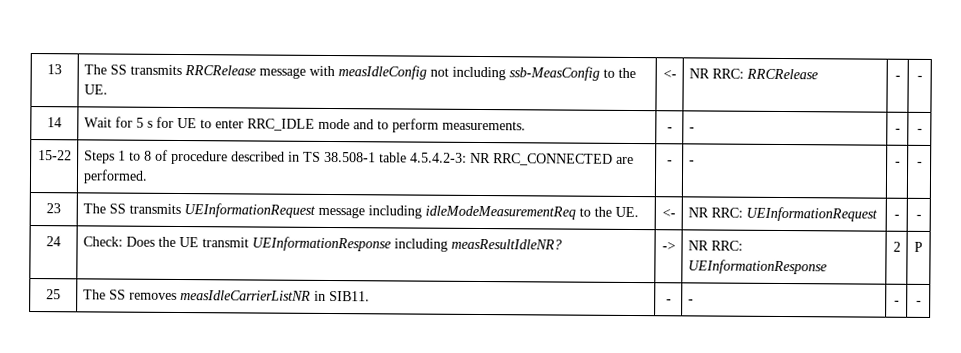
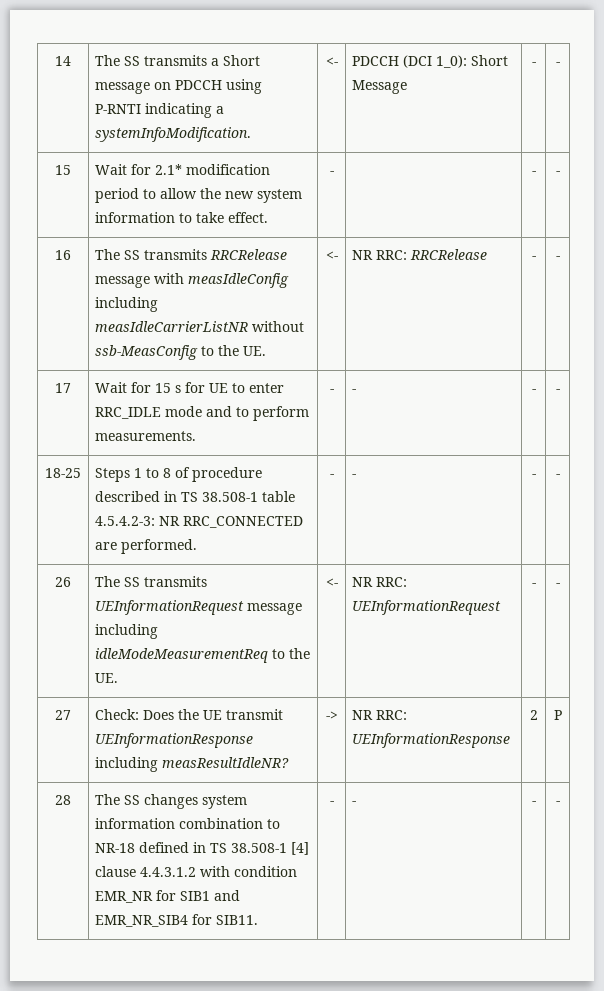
- 13 | The SS transmits RRCRelease message with measIdleConfig not including ssb-MeasConfig to the UE. | <- | NR RRC: RRCRelease | - | -
+ 14 | The SS transmits a Short message on PDCCH using P-RNTI indicating a systemInfoModification. | <- | PDCCH (DCI 1_0): Short Message | - | -
+ 15 | Wait for 2.1* modification period to allow the new system information to take effect. | - | | - | -
+ 16 | The SS transmits RRCRelease message with measIdleConfig including measIdleCarrierListNR without ssb-MeasConfig to the UE. | <- | NR RRC: RRCRelease | - | -
- 14 | Wait for 5 s for UE to enter RRC_IDLE mode and to perform measurements. | - | - | - | -
+ 17 | Wait for 15 s for UE to enter RRC_IDLE mode and to perform measurements. | - | - | - | -
- 15-22 | Steps 1 to 8 of procedure described in TS 38.508-1 table 4.5.4.2-3: NR RRC_CONNECTED are performed. | - | - | - | -
+ 18-25 | Steps 1 to 8 of procedure described in TS 38.508-1 table 4.5.4.2-3: NR RRC_CONNECTED are performed. | - | - | - | -
- 23 | The SS transmits UEInformationRequest message including idleModeMeasurementReq to the UE. | <- | NR RRC: UEInformationRequest | - | -
+ 26 | The SS transmits UEInformationRequest message including idleModeMeasurementReq to the UE. | <- | NR RRC: UEInformationRequest | - | -
- 24 | Check: Does the UE transmit UEInformationResponse including measResultIdleNR? | -> | NR RRC: UEInformationResponse | 2 | P
+ 27 | Check: Does the UE transmit UEInformationResponse including measResultIdleNR? | -> | NR RRC: UEInformationResponse | 2 | P
- 25 | The SS removes measIdleCarrierListNR in SIB11. | - | - | - | -
+ 28 | The SS changes system information combination to NR-18 defined in TS 38.508-1 [4] clause 4.4.3.1.2 with condition EMR_NR for SIB1 and EMR_NR_SIB4 for SIB11. | - | - | - | -

